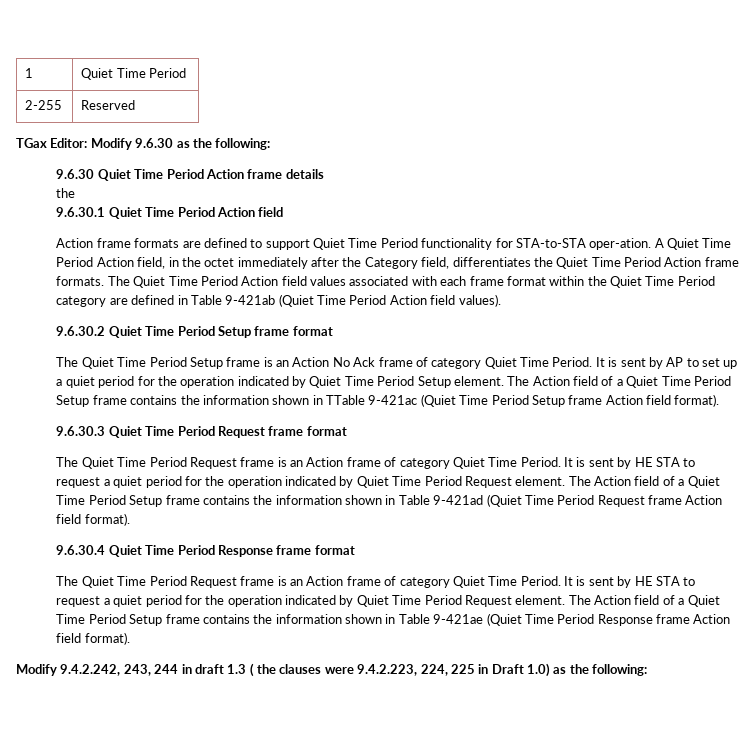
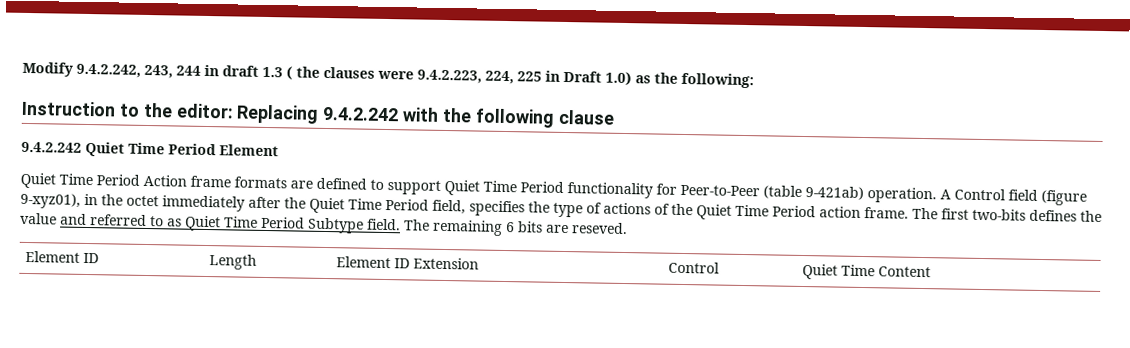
- 1 | Quiet Time Period
- 2-255 | Reserved
- TGax Editor: Modify 9.6.30 as the following:
- 9.6.30 Quiet Time Period Action frame details
- the
- 9.6.30.1 Quiet Time Period Action field
- Action frame formats are defined to support Quiet Time Period functionality for STA-to-STA oper-ation. A Quiet Time Period Action field, in the octet immediately after the Category field, differentiates the Quiet Time Period Action frame formats. The Quiet Time Period Action field values associated with each frame format within the Quiet Time Period category are defined in Table 9-421ab (Quiet Time Period Action field values).
- 9.6.30.2 Quiet Time Period Setup frame format
- The Quiet Time Period Setup frame is an Action No Ack frame of category Quiet Time Period. It is sent by AP to set up a quiet period for the operation indicated by Quiet Time Period Setup element. The Action field of a Quiet Time Period Setup frame contains the information shown in TTable 9-421ac (Quiet Time Period Setup frame Action field format).
- 9.6.30.3 Quiet Time Period Request frame format
- The Quiet Time Period Request frame is an Action frame of category Quiet Time Period. It is sent by HE STA to request a quiet period for the operation indicated by Quiet Time Period Request element. The Action field of a Quiet Time Period Setup frame contains the information shown in Table 9-421ad (Quiet Time Period Request frame Action field format).
- 9.6.30.4 Quiet Time Period Response frame format
- The Quiet Time Period Request frame is an Action frame of category Quiet Time Period. It is sent by HE STA to request a quiet period for the operation indicated by Quiet Time Period Request element. The Action field of a Quiet Time Period Setup frame contains the information shown in Table 9-421ae (Quiet Time Period Response frame Action field format).
+ Instruction to the editor: Replacing 9.4.2.242 with the following clause
+ 9.4.2.242 Quiet Time Period Element
+ Quiet Time Period Action frame formats are defined to support Quiet Time Period functionality for Peer-to-Peer (table 9-421ab) operation. A Control field (figure 9-xyz01), in the octet immediately after the Quiet Time Period field, specifies the type of actions of the Quiet Time Period action frame. The first two-bits defines the value and referred to as Quiet Time Period Subtype field. The remaining 6 bits are reseved.
+ Element ID | Length | Element ID Extension | Control | Quiet Time Content

